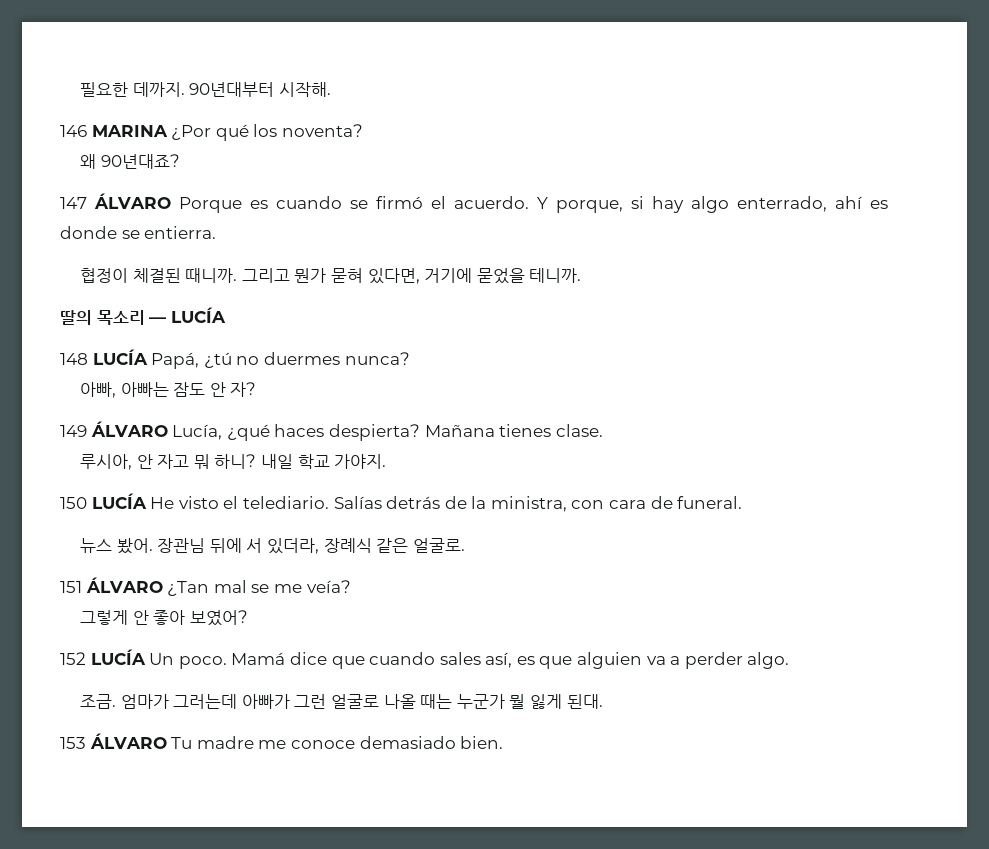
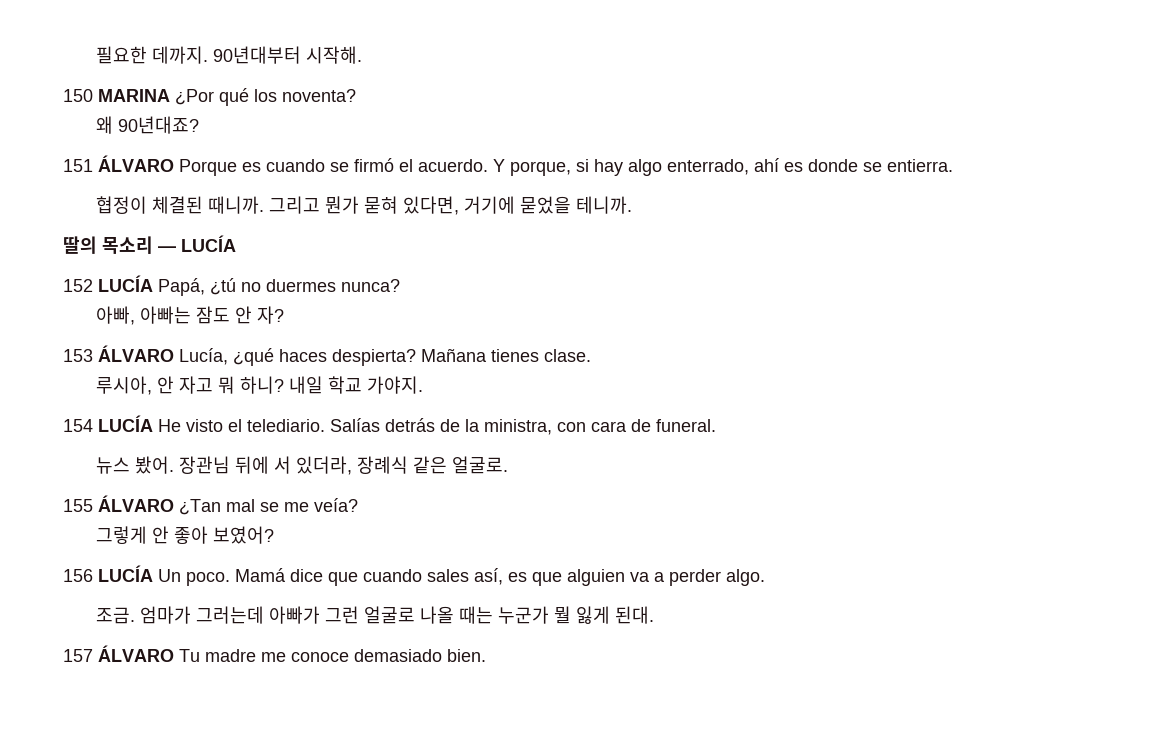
- 146 MARINA ¿Por qué los noventa?
+ 150 MARINA ¿Por qué los noventa?
- 147 ÁLVARO Porque es cuando se firmó el acuerdo.
+ 151 ÁLVARO Porque es cuando se firmó el acuerdo.
- 148 LUCÍA Papá, ¿tú no duermes nunca?
+ 152 LUCÍA Papá, ¿tú no duermes nunca?
- 149 ÁLVARO Lucía, ¿qué haces despierta?
+ 153 ÁLVARO Lucía, ¿qué haces despierta?
- 150 LUCÍA He visto el telediario.
+ 154 LUCÍA He visto el telediario.
- 151 ÁLVARO ¿Tan mal se me veía?
+ 155 ÁLVARO ¿Tan mal se me veía?
- 152 LUCÍA Un poco.
+ 156 LUCÍA Un poco.
- 153 ÁLVARO Tu madre me conoce demasiado bien.
+ 157 ÁLVARO Tu madre me conoce demasiado bien.

